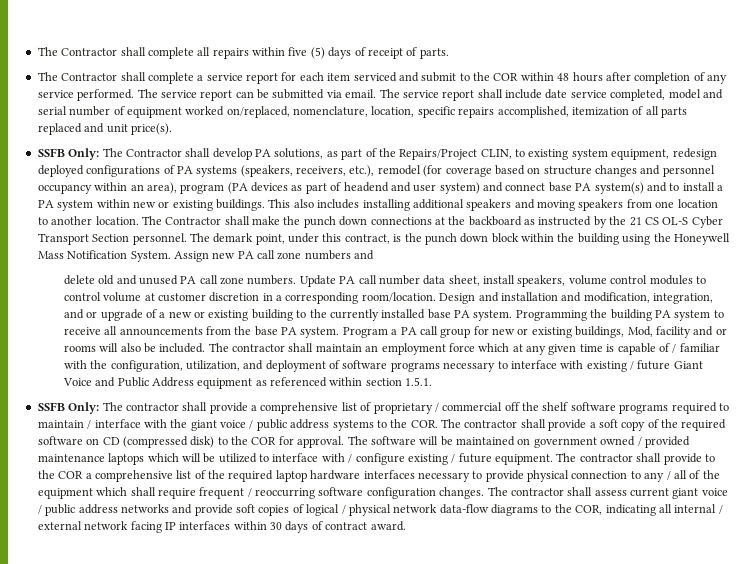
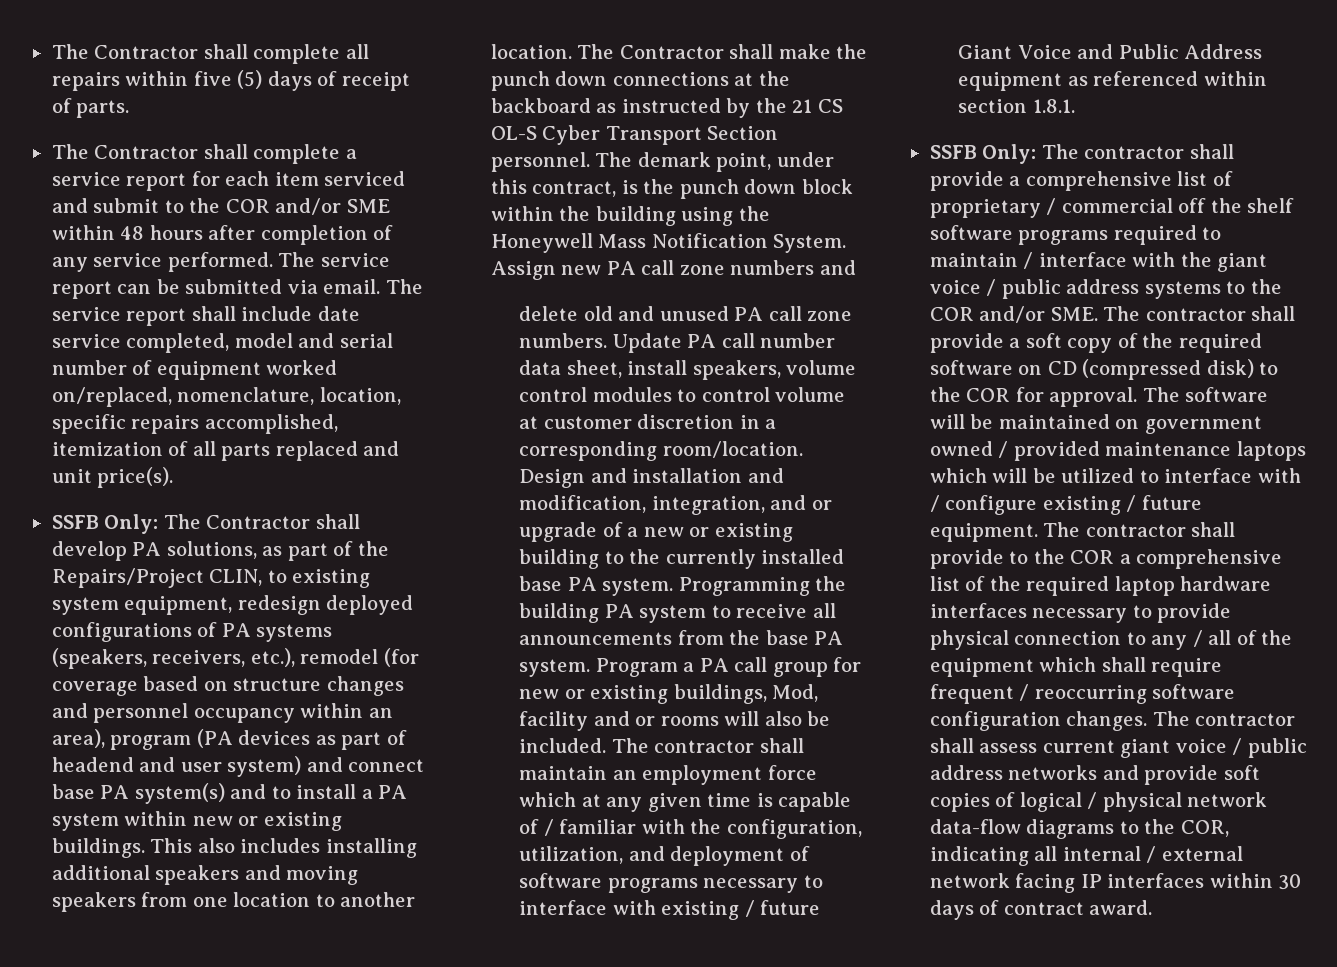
- The Contractor shall complete a service report for each item serviced and submit to the COR within 48 hours after completion of any service performed.
+ The Contractor shall complete a service report for each item serviced and submit to the COR and/or SME within 48 hours after completion of any service performed.
- The contractor shall maintain an employment force which at any given time is capable of / familiar with the configuration, utilization, and deployment of software programs necessary to interface with existing / future Giant Voice and Public Address equipment as referenced within section 1.5.1.
+ The contractor shall maintain an employment force which at any given time is capable of / familiar with the configuration, utilization, and deployment of software programs necessary to interface with existing / future Giant Voice and Public Address equipment as referenced within section 1.8.1.
- SSFB Only: The contractor shall provide a comprehensive list of proprietary / commercial off the shelf software programs required to maintain / interface with the giant voice / public address systems to the COR. The contractor shall provide a soft copy of the required software on CD (compressed disk) to the COR for approval.
+ SSFB Only: The contractor shall provide a comprehensive list of proprietary / commercial off the shelf software programs required to maintain / interface with the giant voice / public address systems to the COR and/or SME. The contractor shall provide a soft copy of the required software on CD (compressed disk) to the COR for approval.

